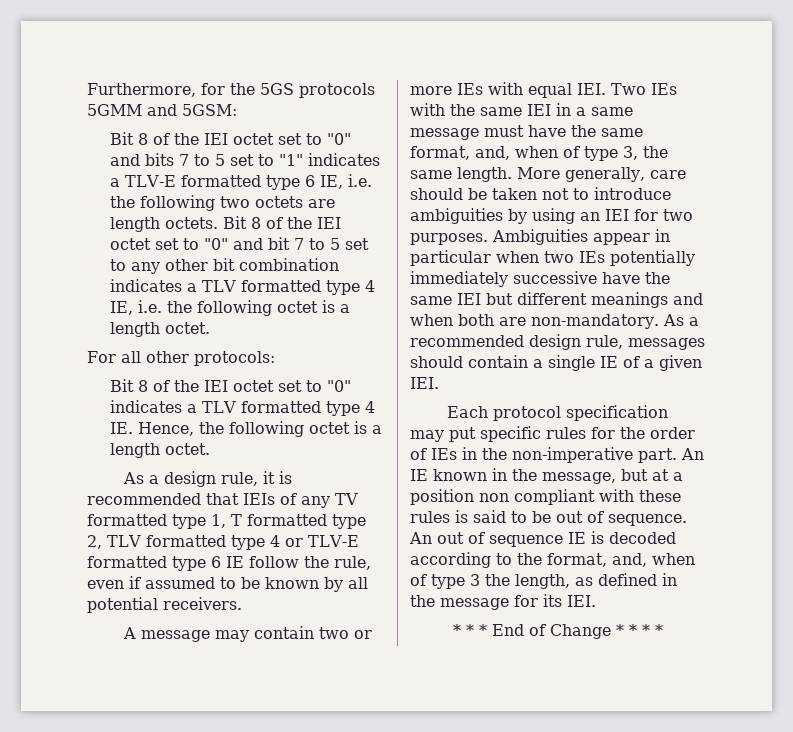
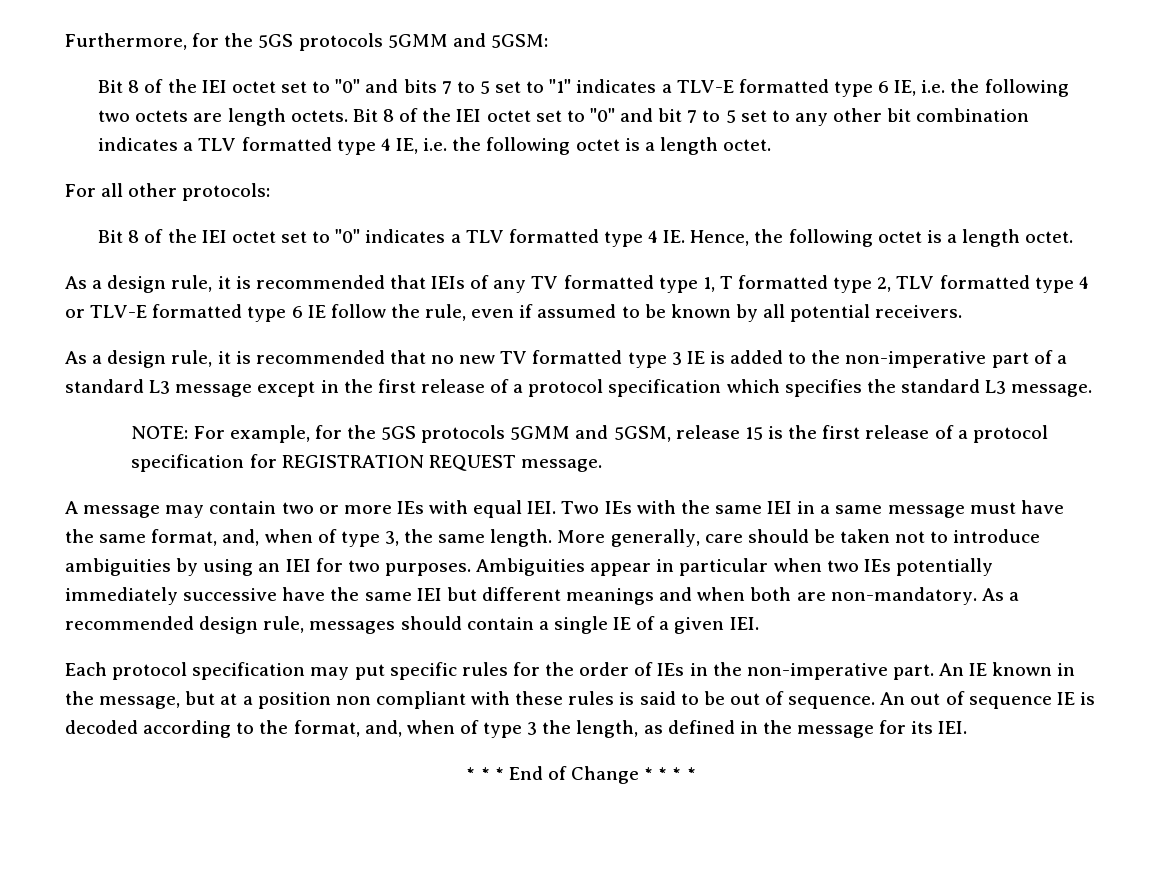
+ As a design rule, it is recommended that no new TV formatted type 3 IE is added to the non-imperative part of a standard L3 message except in the first release of a protocol specification which specifies the standard L3 message.
+ NOTE: For example, for the 5GS protocols 5GMM and 5GSM, release 15 is the first release of a protocol specification for REGISTRATION REQUEST message.

